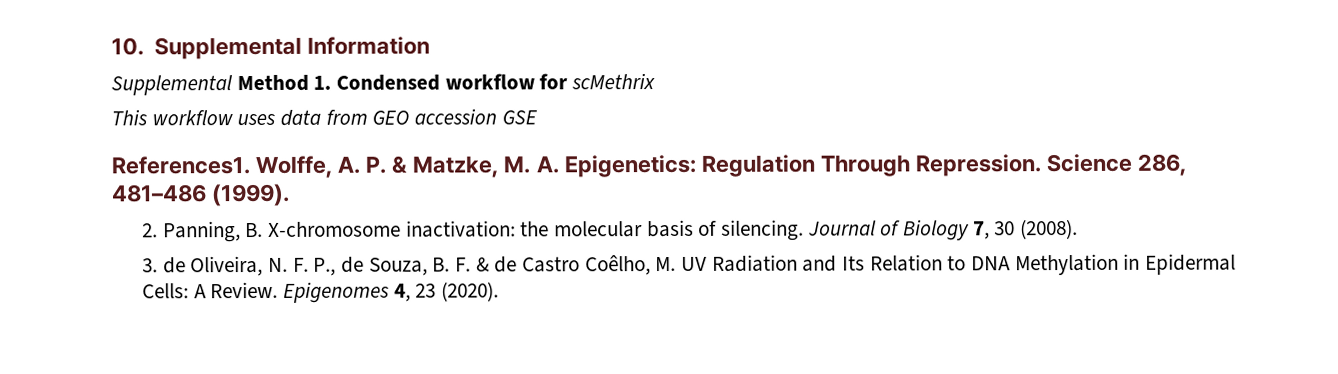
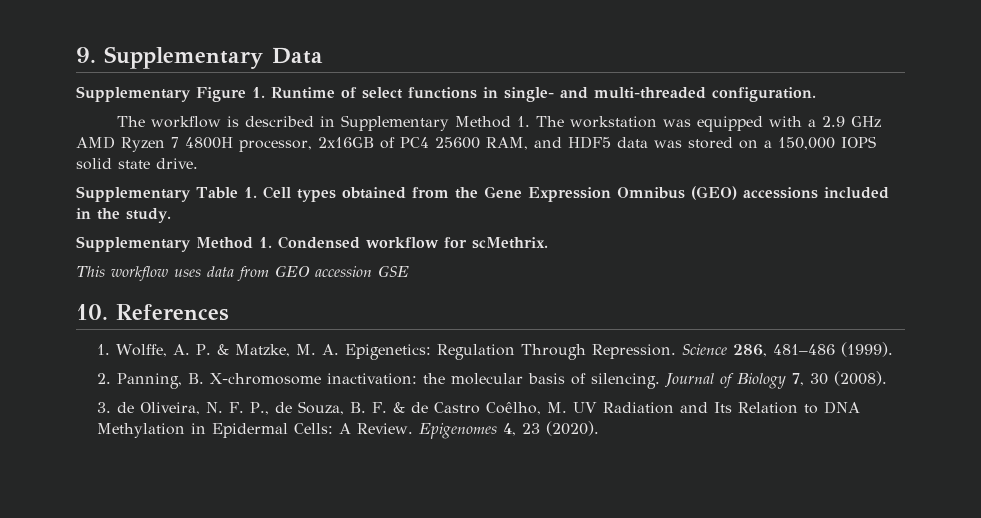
- 10. Supplemental Information
- Supplemental Method 1. Condensed workflow for scMethrix
+ 9. Supplementary Data
+ Supplementary Figure 1. Runtime of select functions in single- and multi-threaded configuration.
+ The workflow is described in Supplementary Method 1. The workstation was equipped with a 2.9 GHz AMD Ryzen 7 4800H processor, 2x16GB of PC4 25600 RAM, and HDF5 data was stored on a 150,000 IOPS solid state drive.
+ Supplementary Table 1. Cell types obtained from the Gene Expression Omnibus (GEO) accessions included in the study.
+ Supplementary Method 1. Condensed workflow for scMethrix.
- References1. Wolffe, A. P. & Matzke, M. A. Epigenetics: Regulation Through Repression.
+ 10. References
+ 1. Wolffe, A. P. & Matzke, M. A. Epigenetics: Regulation Through Repression.

